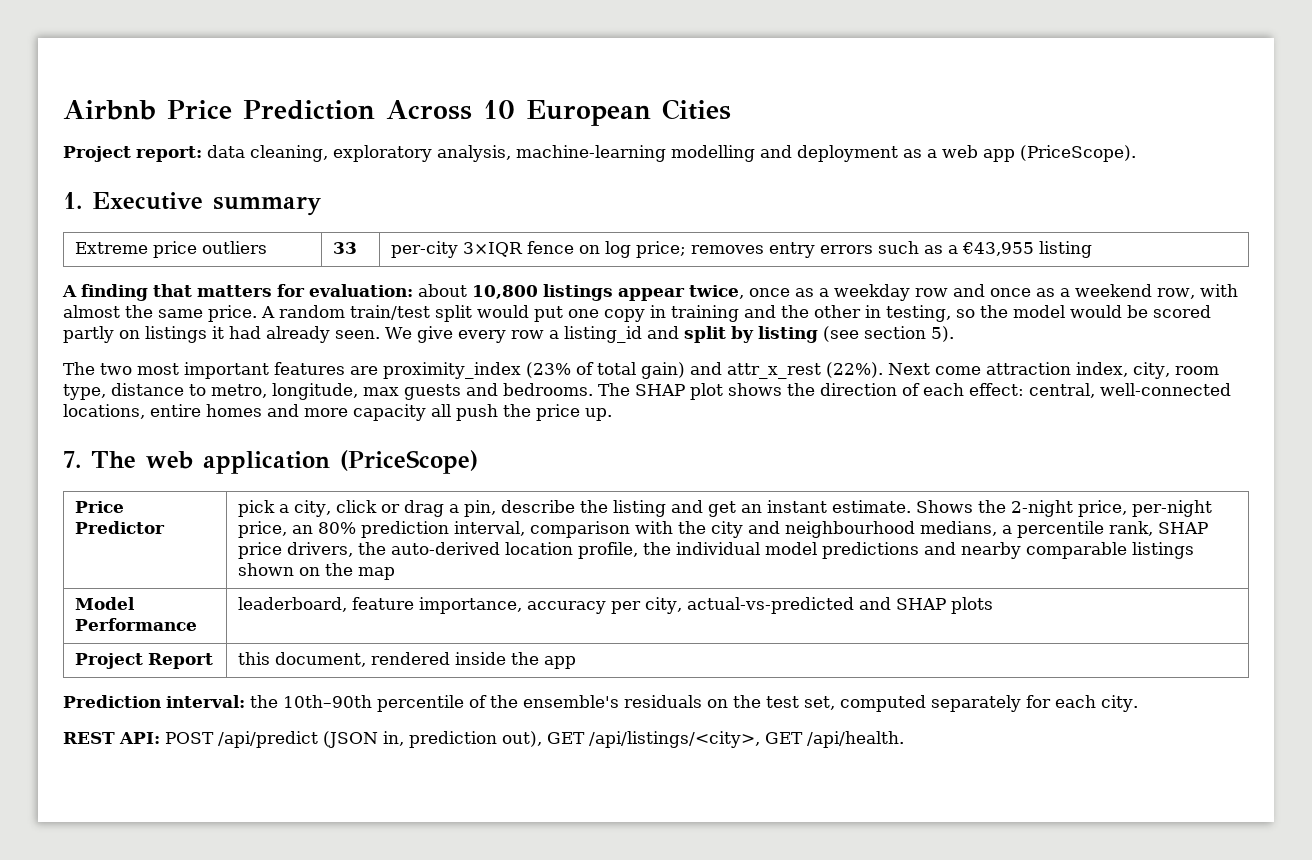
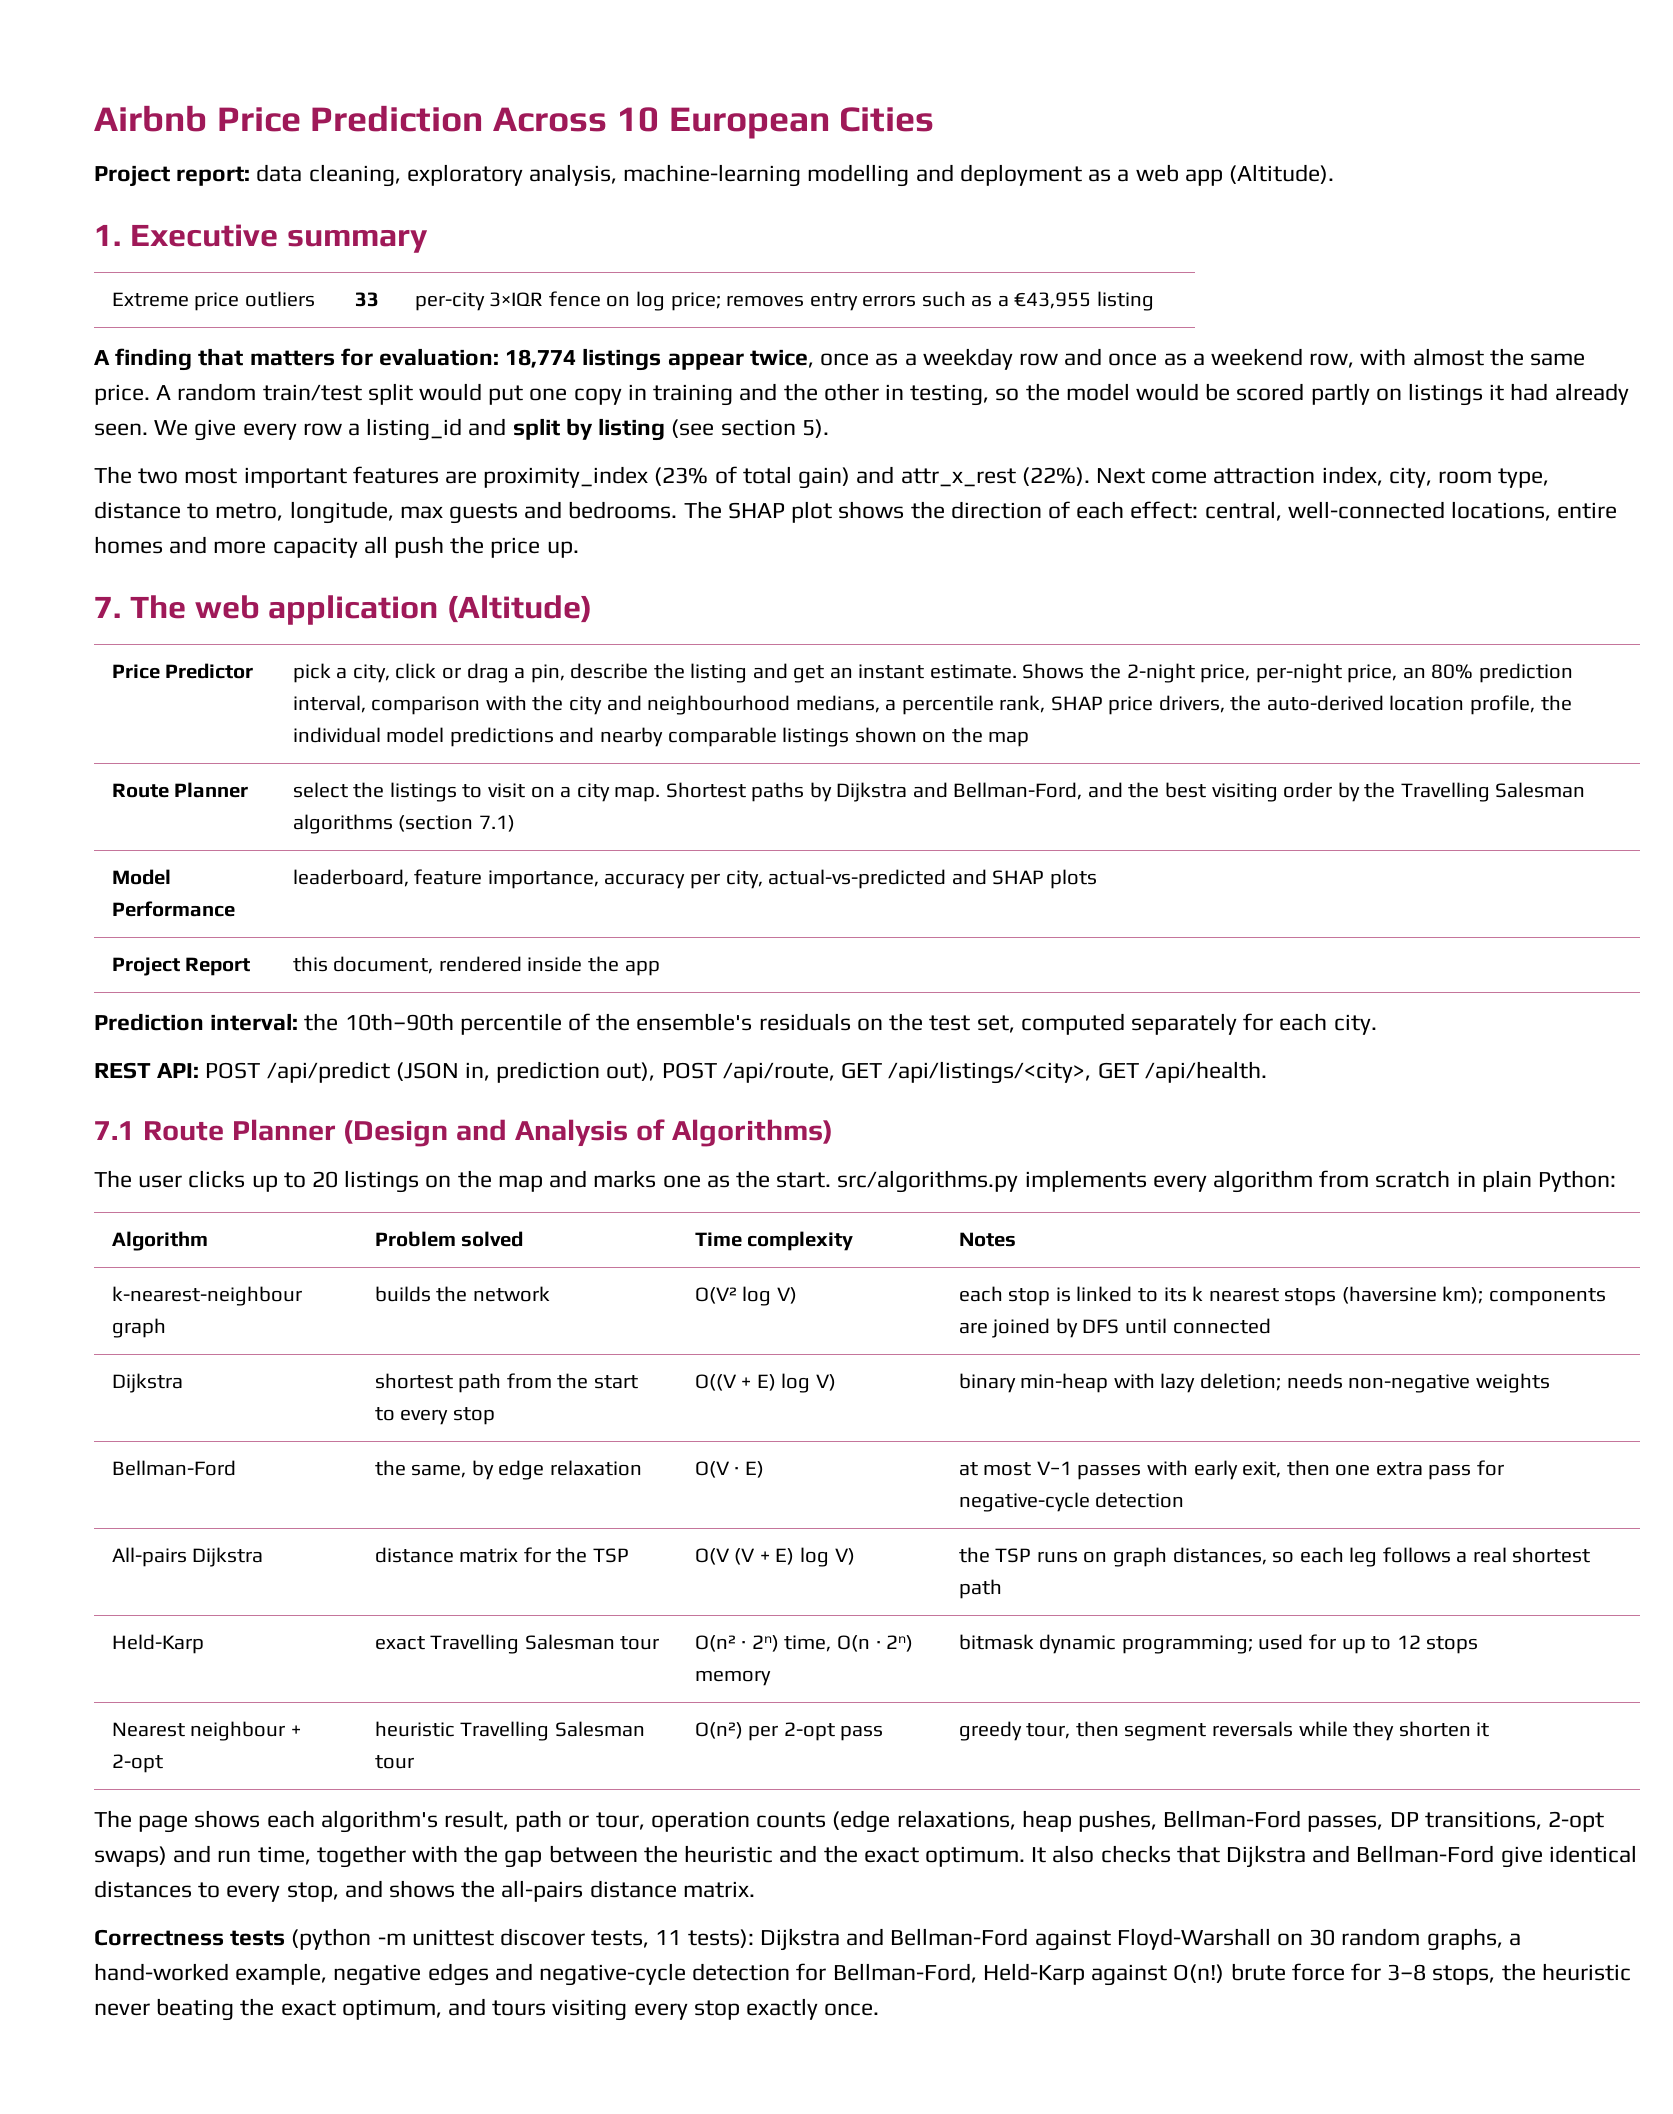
- Project report: data cleaning, exploratory analysis, machine-learning modelling and deployment as a web app (PriceScope).
+ Project report: data cleaning, exploratory analysis, machine-learning modelling and deployment as a web app (Altitude).
- A finding that matters for evaluation: about 10,800 listings appear twice, once as a weekday row and once as a weekend row, with almost the same price.
+ A finding that matters for evaluation: 18,774 listings appear twice, once as a weekday row and once as a weekend row, with almost the same price.
- 7. The web application (PriceScope)
+ 7. The web application (Altitude)
+ Route Planner | select the listings to visit on a city map. Shortest paths by Dijkstra and Bellman-Ford, and the best visiting order by the Travelling Salesman algorithms (section 7.1)
- REST API: POST /api/predict (JSON in, prediction out), GET /api/listings/<city>, GET /api/health.
+ REST API: POST /api/predict (JSON in, prediction out), POST /api/route, GET /api/listings/<city>, GET /api/health.
+ 7.1 Route Planner (Design and Analysis of Algorithms)
+ The user clicks up to 20 listings on the map and marks one as the start. src/algorithms.py implements every algorithm from scratch in plain Python:
+ Algorithm | Problem solved | Time complexity | Notes
+ k-nearest-neighbour graph | builds the network | O(V² log V) | each stop is linked to its k nearest stops (haversine km); components are joined by DFS until connected
+ Dijkstra | shortest path from the start to every stop | O((V + E) log V) | binary min-heap with lazy deletion; needs non-negative weights
+ Bellman-Ford | the same, by edge relaxation | O(V · E) | at most V−1 passes with early exit, then one extra pass for negative-cycle detection
+ All-pairs Dijkstra | distance matrix for the TSP | O(V (V + E) log V) | the TSP runs on graph distances, so each leg follows a real shortest path
+ Held-Karp | exact Travelling Salesman tour | O(n² · 2ⁿ) time, O(n · 2ⁿ) memory | bitmask dynamic programming; used for up to 12 stops
+ Nearest neighbour + 2-opt | heuristic Travelling Salesman tour | O(n²) per 2-opt pass | greedy tour, then segment reversals while they shorten it
+ The page shows each algorithm's result, path or tour, operation counts (edge relaxations, heap pushes, Bellman-Ford passes, DP transitions, 2-opt swaps) and run time, together with the gap between the heuristic and the exact optimum. It also checks that Dijkstra and Bellman-Ford give identical distances to every stop, and shows the all-pairs distance matrix.
+ Correctness tests (python -m unittest discover tests, 11 tests): Dijkstra and Bellman-Ford against Floyd-Warshall on 30 random graphs, a hand-worked example, negative edges and negative-cycle detection for Bellman-Ford, Held-Karp against O(n!) brute force for 3–8 stops, the heuristic never beating the exact optimum, and tours visiting every stop exactly once.

